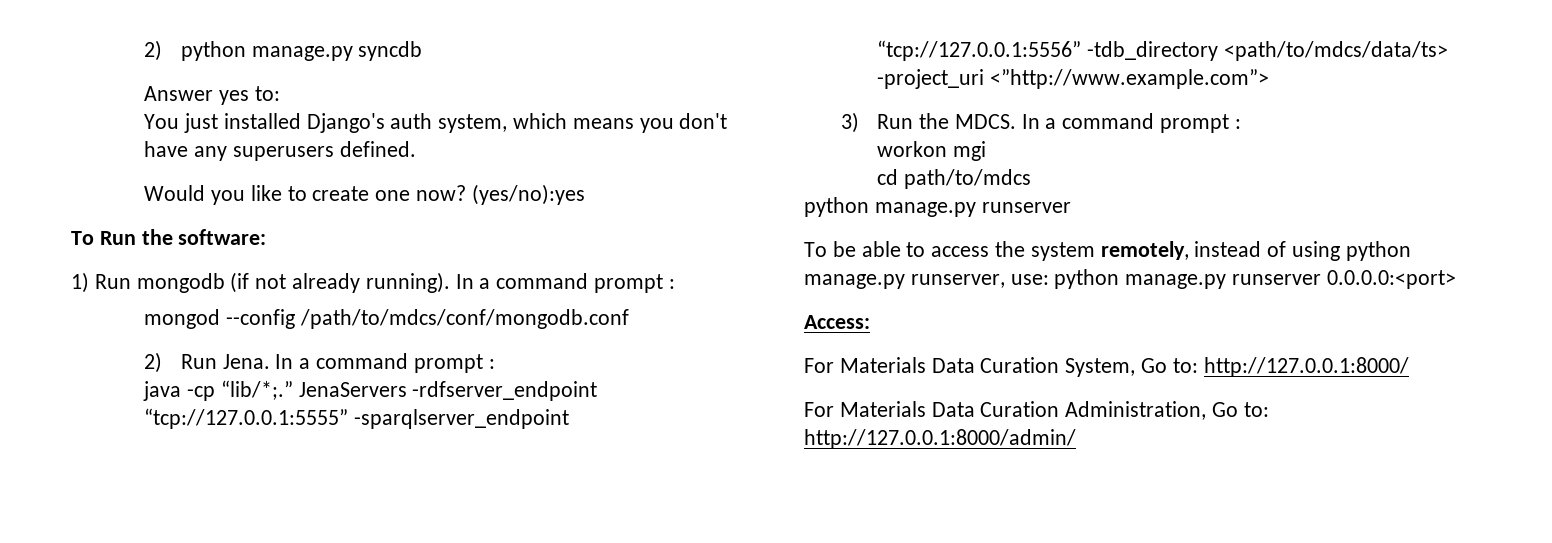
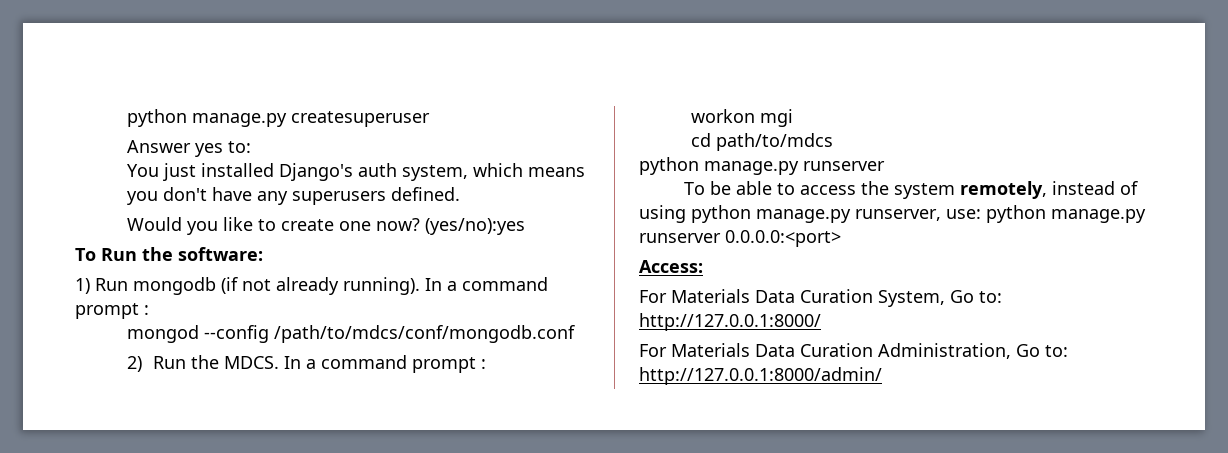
- 2) python manage.py syncdb
+ python manage.py createsuperuser
- 2) Run Jena. In a command prompt :
- java -cp “lib/*;.” JenaServers -rdfserver_endpoint “tcp://127.0.0.1:5555” -sparqlserver_endpoint “tcp://127.0.0.1:5556” -tdb_directory <path/to/mdcs/data/ts> -project_uri <”http://www.example.com”>
- 3) Run the MDCS.
+ 2) Run the MDCS.

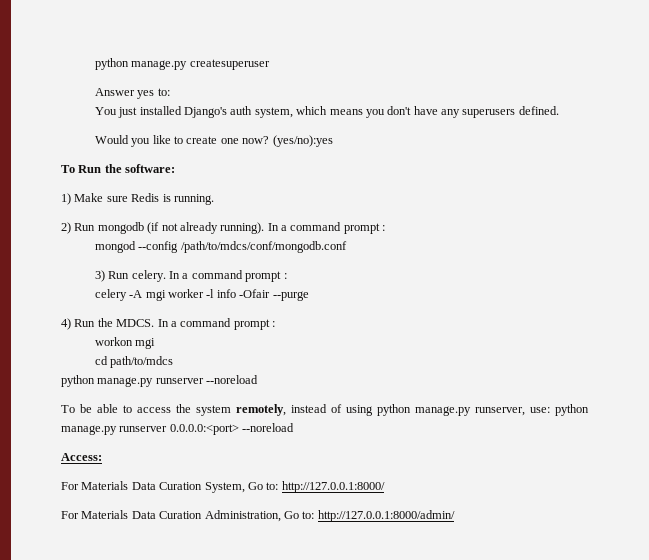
- 1) Run mongodb (if not already running).
+ 1) Make sure Redis is running.
+ 2) Run mongodb (if not already running).
- 2) Run the MDCS.
+ 3) Run celery. In a command prompt :
+ celery -A mgi worker -l info -Ofair --purge
+ 4) Run the MDCS.
  cd path/to/mdcs
- python manage.py runserver
+ python manage.py runserver --noreload
- To be able to access the system remotely, instead of using python manage.py runserver, use: python manage.py runserver 0.0.0.0:<port>
+ To be able to access the system remotely, instead of using python manage.py runserver, use: python manage.py runserver 0.0.0.0:<port> --noreload

